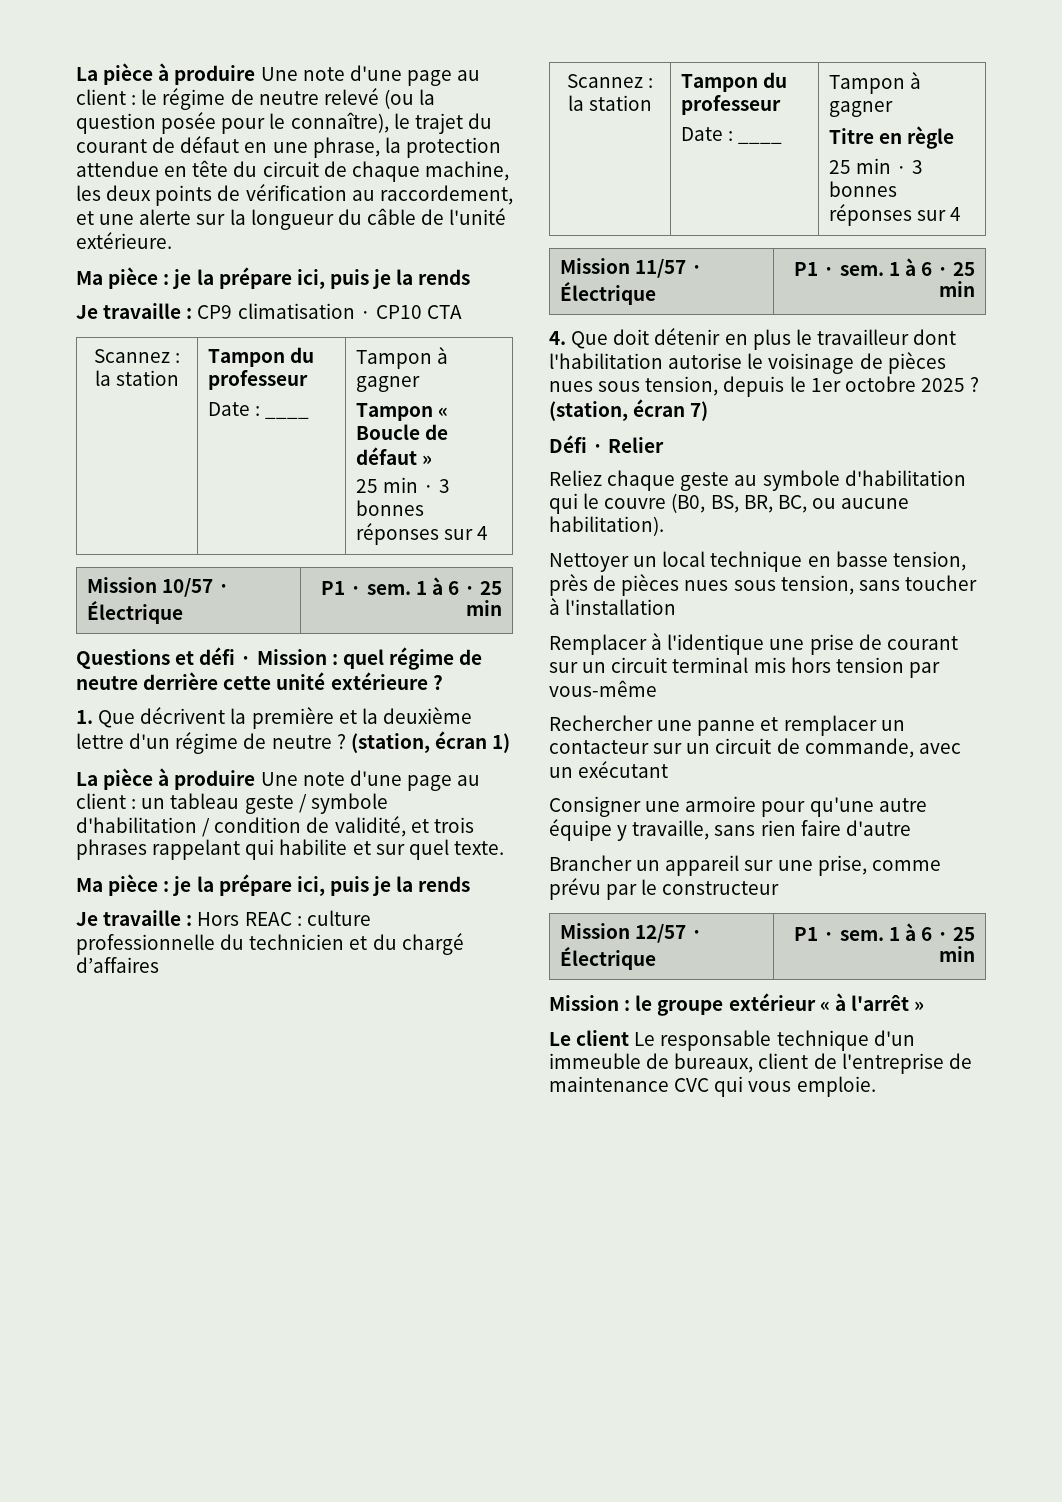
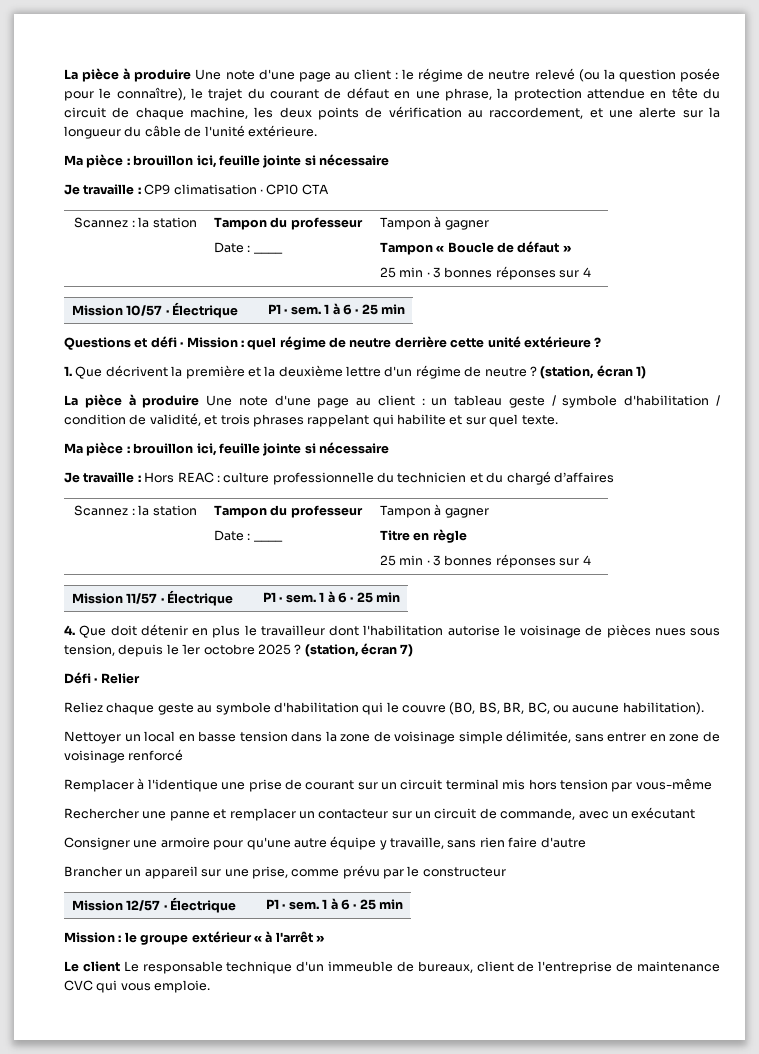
  le régime de neutre relevé (ou la question posée pour le connaître), le trajet du courant de défaut en une phrase, la protection attendue en tête du circuit de chaque machine, les deux points de vérification au raccordement, et une alerte sur la longueur du câble de l'unité extérieure.
- Ma pièce : je la prépare ici, puis je la rends
+ Ma pièce : brouillon ici, feuille jointe si nécessaire
  La pièce à produire Une note d'une page au client : un tableau geste / symbole d'habilitation / condition de validité, et trois phrases rappelant qui habilite et sur quel texte.
- Ma pièce : je la prépare ici, puis je la rends
+ Ma pièce : brouillon ici, feuille jointe si nécessaire
- Nettoyer un local technique en basse tension, près de pièces nues sous tension, sans toucher à l'installation
+ Nettoyer un local en basse tension dans la zone de voisinage simple délimitée, sans entrer en zone de voisinage renforcé

